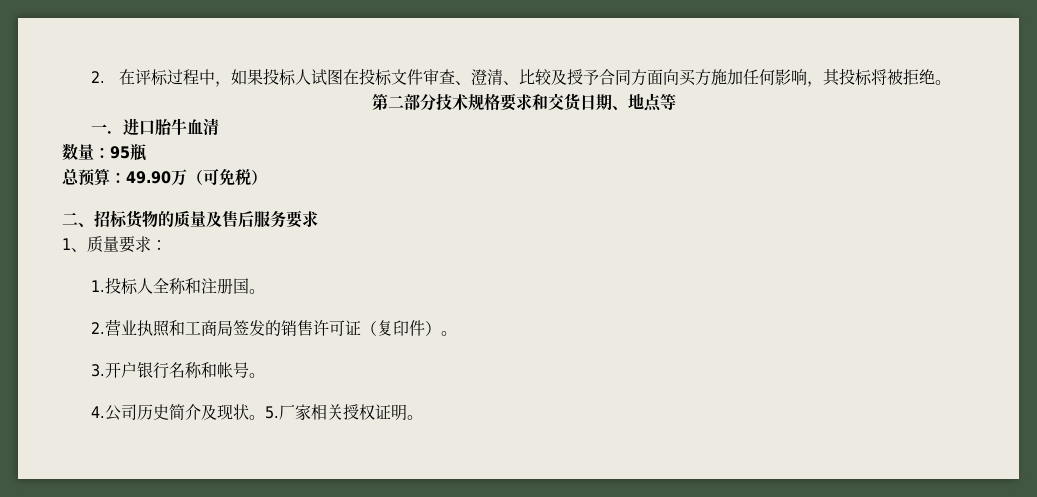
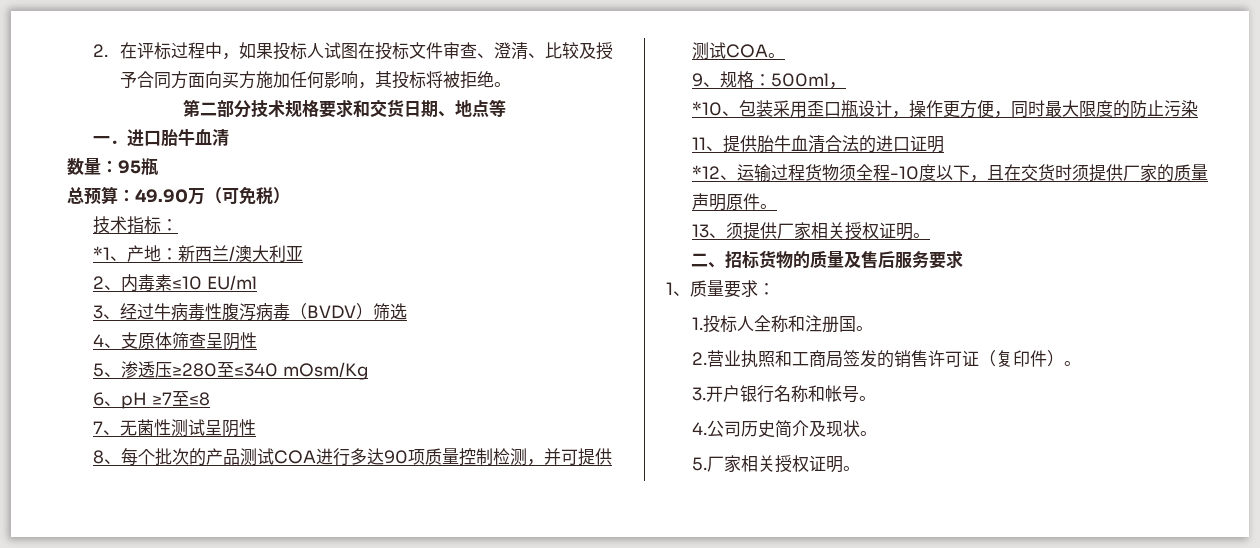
+ 技术指标：
+ *1、产地：新西兰/澳大利亚
+ 2、内毒素≤10 EU/ml
+ 3、经过牛病毒性腹泻病毒（BVDV）筛选
+ 4、支原体筛查呈阴性
+ 5、渗透压≥280至≤340 mOsm/Kg
+ 6、pH ≥7至≤8
+ 7、无菌性测试呈阴性
+ 8、每个批次的产品测试COA进行多达90项质量控制检测，并可提供测试COA。
+ 9、规格：500ml，
+ *10、包装采用歪口瓶设计，操作更方便，同时最大限度的防止污染
+ 11、提供胎牛血清合法的进口证明
+ *12、运输过程货物须全程-10度以下，且在交货时须提供厂家的质量声明原件。
+ 13、须提供厂家相关授权证明。
- 4.公司历史简介及现状。5.厂家相关授权证明。
+ 4.公司历史简介及现状。
+ 5.厂家相关授权证明。

